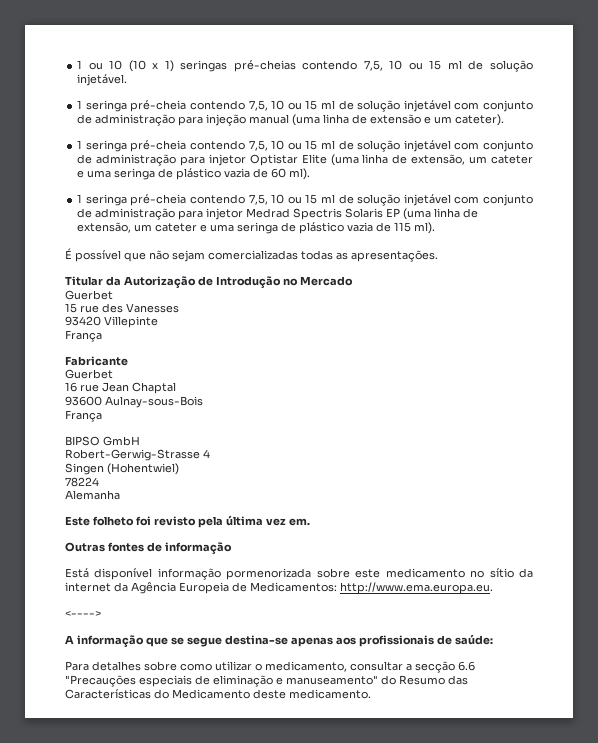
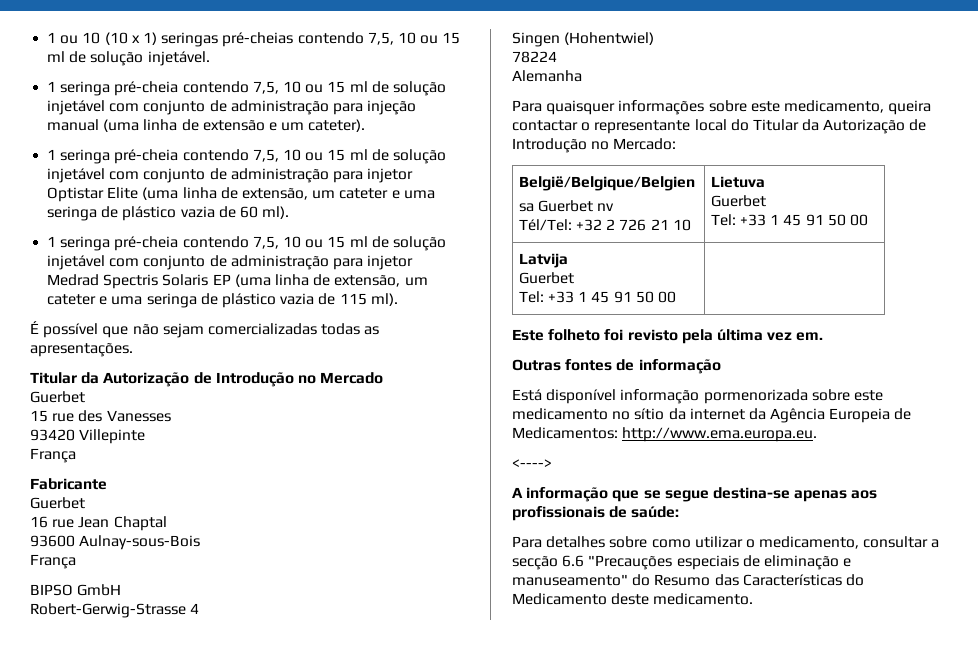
+ Para quaisquer informações sobre este medicamento, queira contactar o representante local do Titular da Autorização de Introdução no Mercado:
+ België/Belgique/Belgien
+ sa Guerbet nv
+ Tél/Tel: +32 2 726 21 10 | Lietuva
+ Guerbet
+ Tel: +33 1 45 91 50 00
+ Latvija
+ Guerbet
+ Tel: +33 1 45 91 50 00 |

